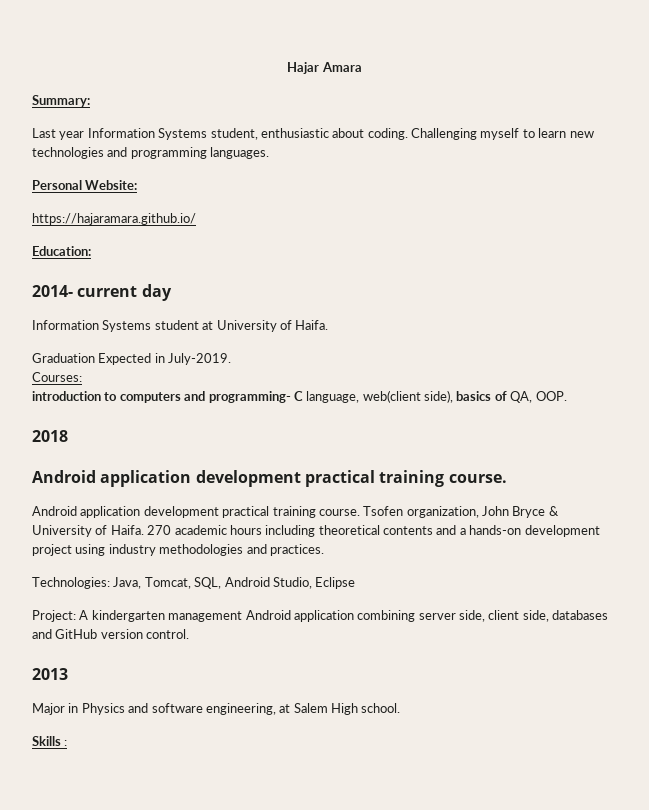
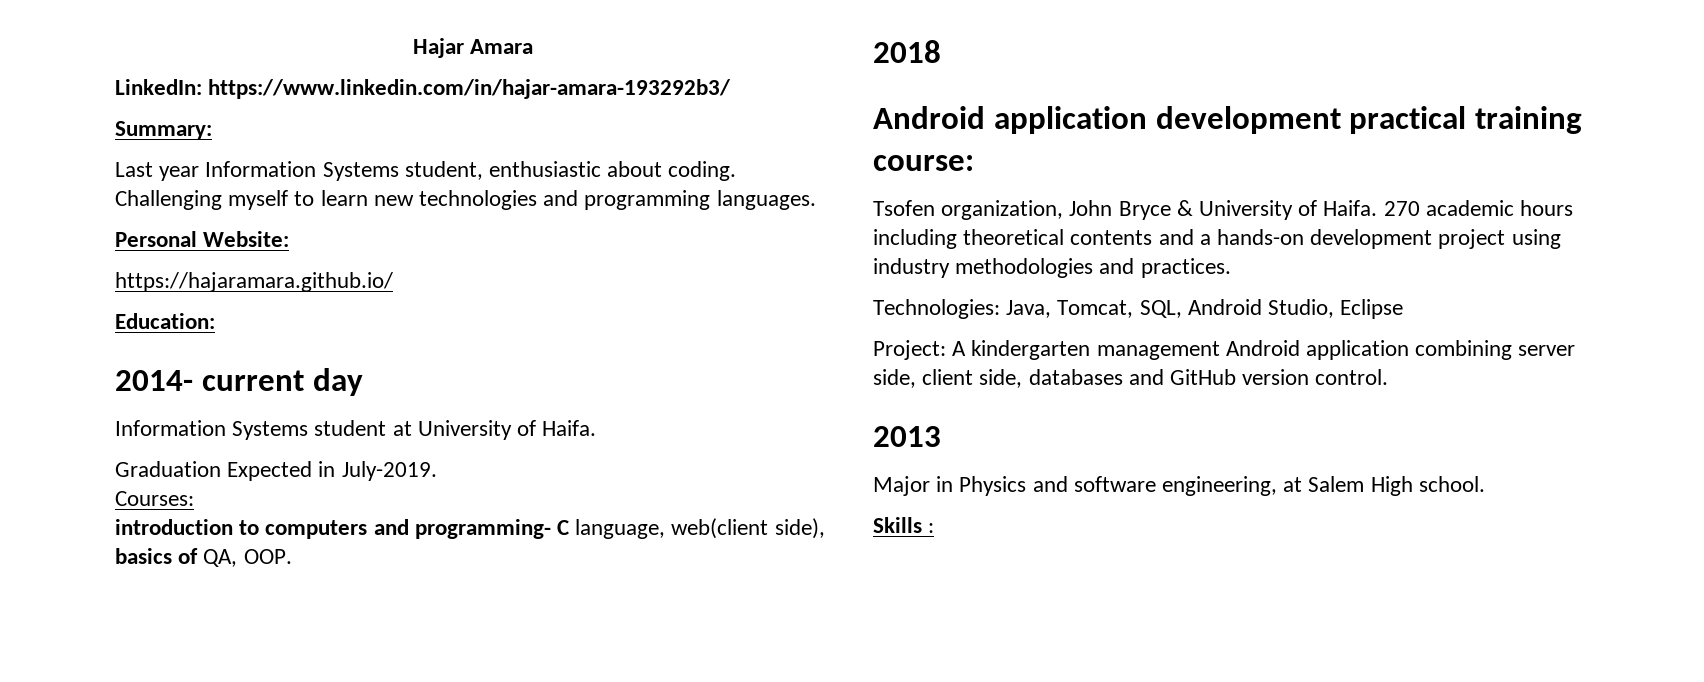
+ LinkedIn: https://www.linkedin.com/in/hajar-amara-193292b3/
  2018
- Android application development practical training course.
- Android application development practical training course. Tsofen organization, John Bryce & University of Haifa.
+ Android application development practical training course:
+ Tsofen organization, John Bryce & University of Haifa.

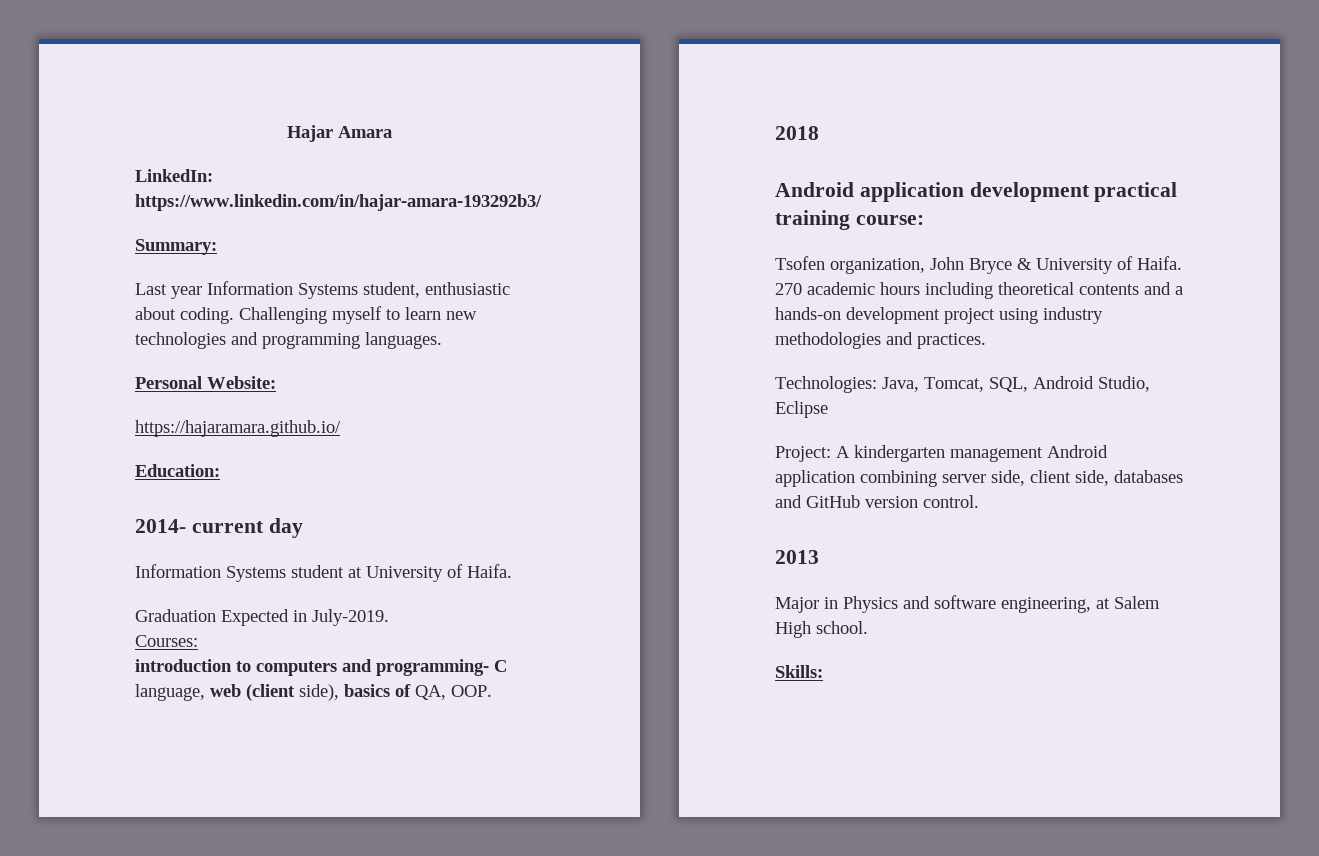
- introduction to computers and programming- C language, web(client side), basics of QA, OOP.
+ introduction to computers and programming- C language, web (client side), basics of QA, OOP.
- Skills :
+ Skills:

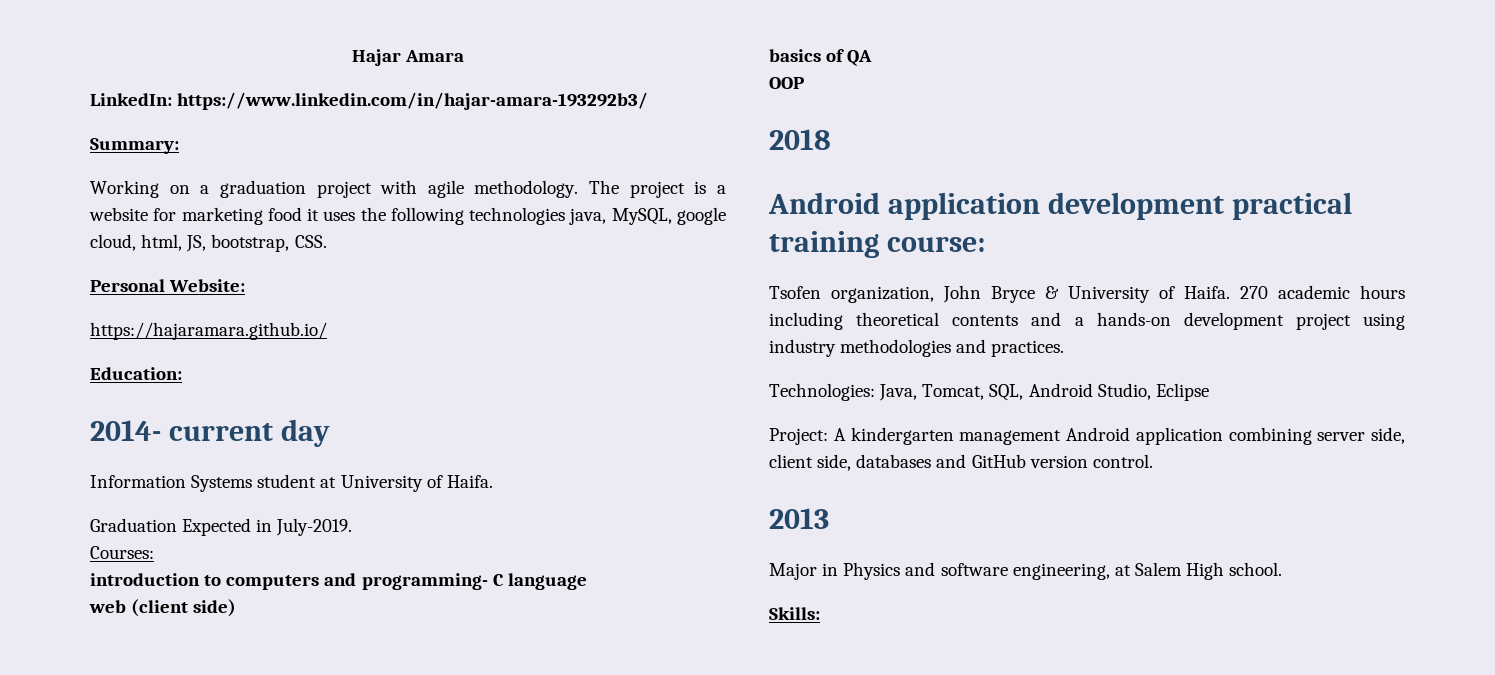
- Last year Information Systems student, enthusiastic about coding. Challenging myself to learn new technologies and programming languages.
+ Working on a graduation project with agile methodology. The project is a website for marketing food it uses the following technologies java, MySQL, google cloud, html, JS, bootstrap, CSS.
- introduction to computers and programming- C language, web (client side), basics of QA, OOP.
+ introduction to computers and programming- C language
+ web (client side)
+ basics of QA
+ OOP

